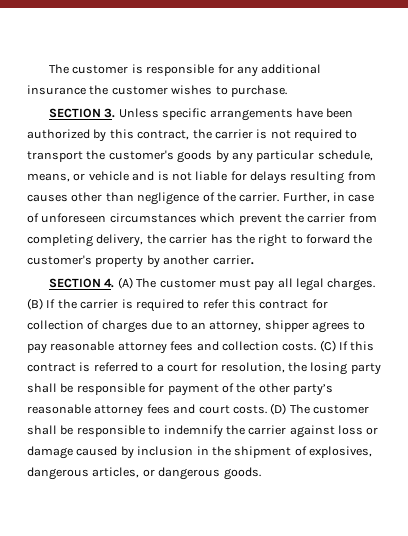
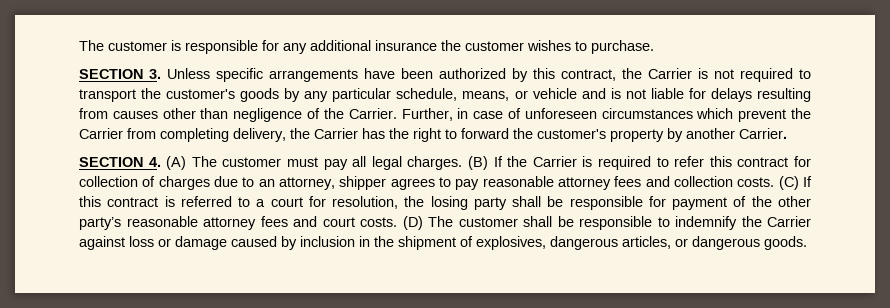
- SECTION 3. Unless specific arrangements have been authorized by this contract, the carrier is not required to transport the customer's goods by any particular schedule, means, or vehicle and is not liable for delays resulting from causes other than negligence of the carrier.
+ SECTION 3. Unless specific arrangements have been authorized by this contract, the Carrier is not required to transport the customer's goods by any particular schedule, means, or vehicle and is not liable for delays resulting from causes other than negligence of the Carrier.
- Further, in case of unforeseen circumstances which prevent the carrier from completing delivery, the carrier has the right to forward the customer's property by another carrier.
+ Further, in case of unforeseen circumstances which prevent the Carrier from completing delivery, the Carrier has the right to forward the customer's property by another Carrier.
- (B) If the carrier is required to refer this contract for collection of charges due to an attorney, shipper agrees to pay reasonable attorney fees and collection costs.
+ (B) If the Carrier is required to refer this contract for collection of charges due to an attorney, shipper agrees to pay reasonable attorney fees and collection costs.
- (D) The customer shall be responsible to indemnify the carrier against loss or damage caused by inclusion in the shipment of explosives, dangerous articles, or dangerous goods.
+ (D) The customer shall be responsible to indemnify the Carrier against loss or damage caused by inclusion in the shipment of explosives, dangerous articles, or dangerous goods.

